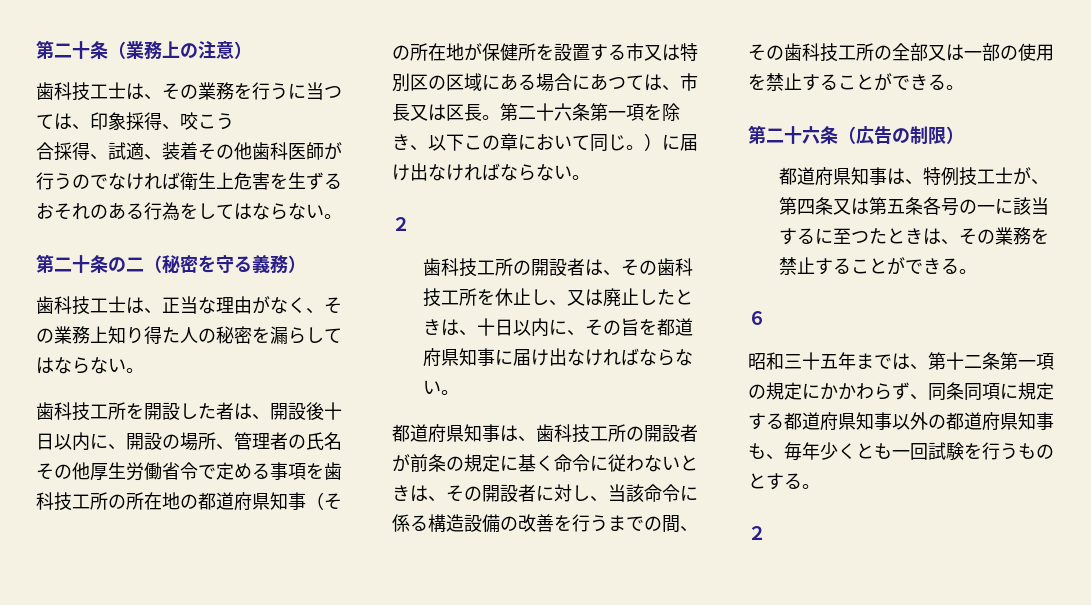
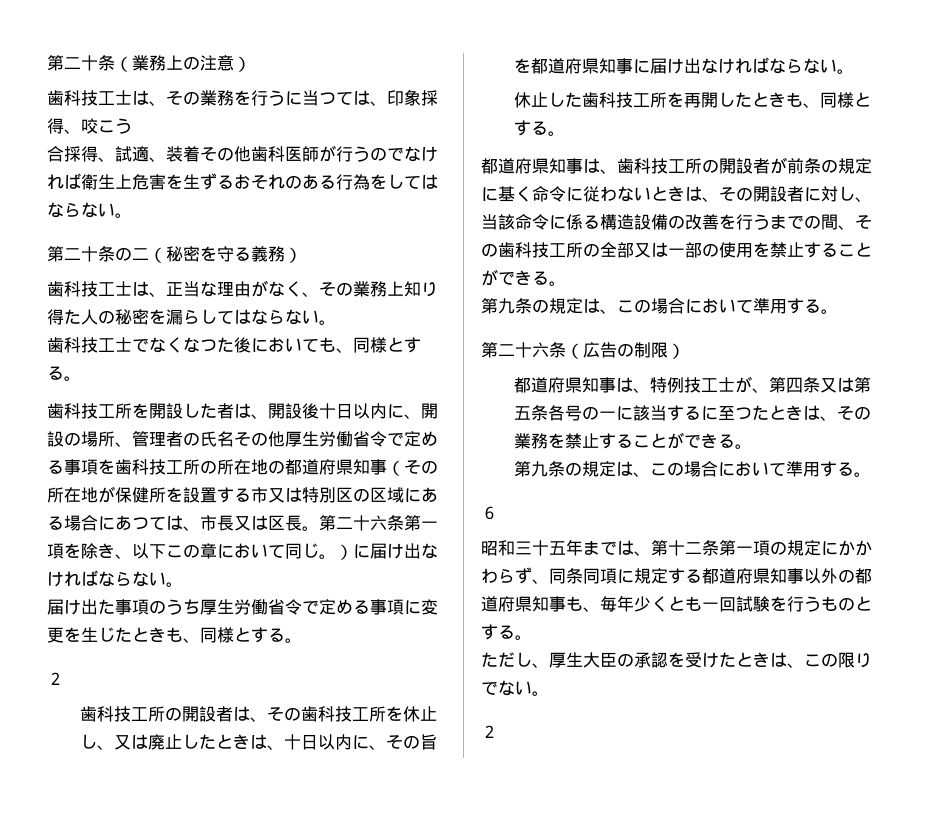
+ 歯科技工士でなくなつた後においても、同様とする。
+ 届け出た事項のうち厚生労働省令で定める事項に変更を生じたときも、同様とする。
+ 休止した歯科技工所を再開したときも、同様とする。
  都道府県知事は、歯科技工所の開設者が前条の規定に基く命令に従わないときは、その開設者に対し、当該命令に係る構造設備の改善を行うまでの間、その歯科技工所の全部又は一部の使用を禁止することができる。
+ 第九条の規定は、この場合において準用する。
  都道府県知事は、特例技工士が、第四条又は第五条各号の一に該当するに至つたときは、その業務を禁止することができる。
+ 第九条の規定は、この場合において準用する。
+ ただし、厚生大臣の承認を受けたときは、この限りでない。

